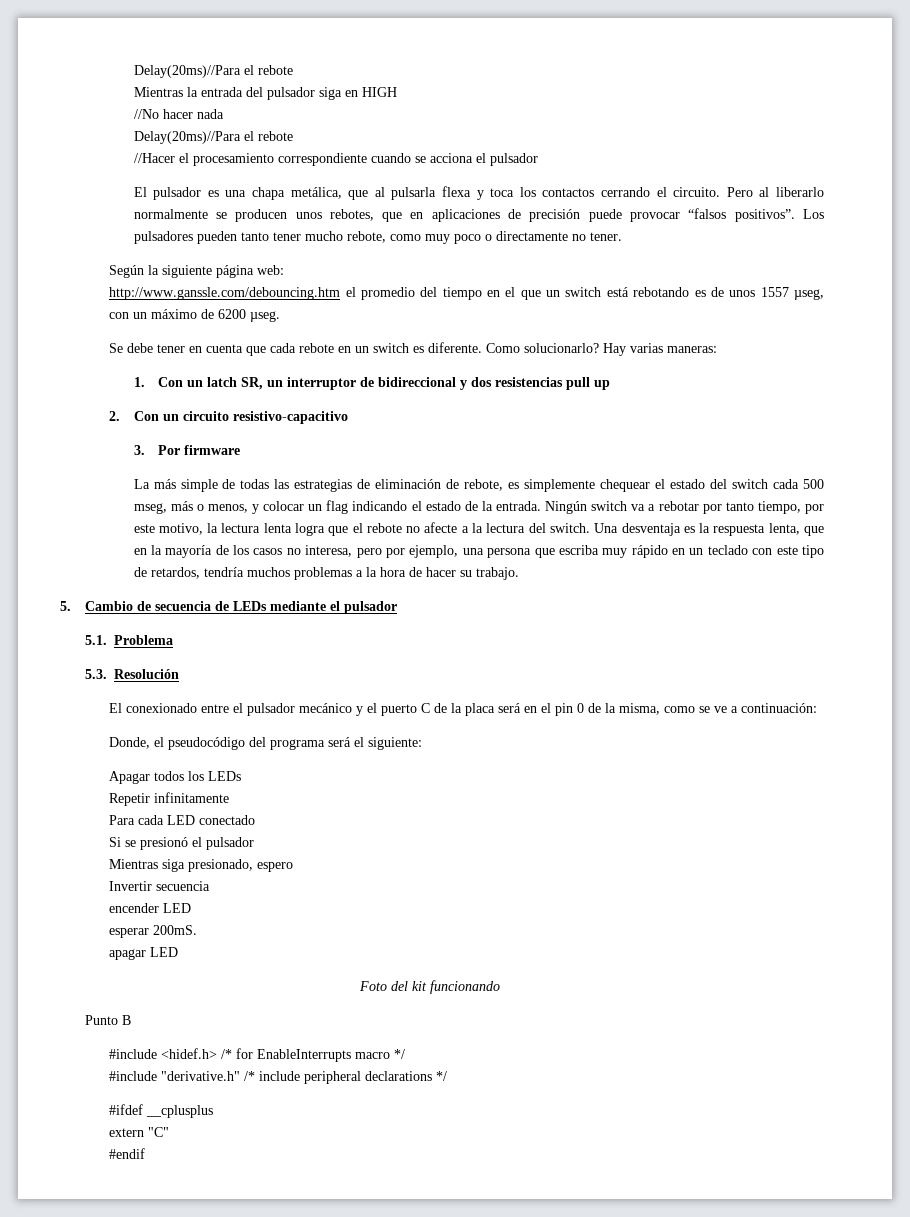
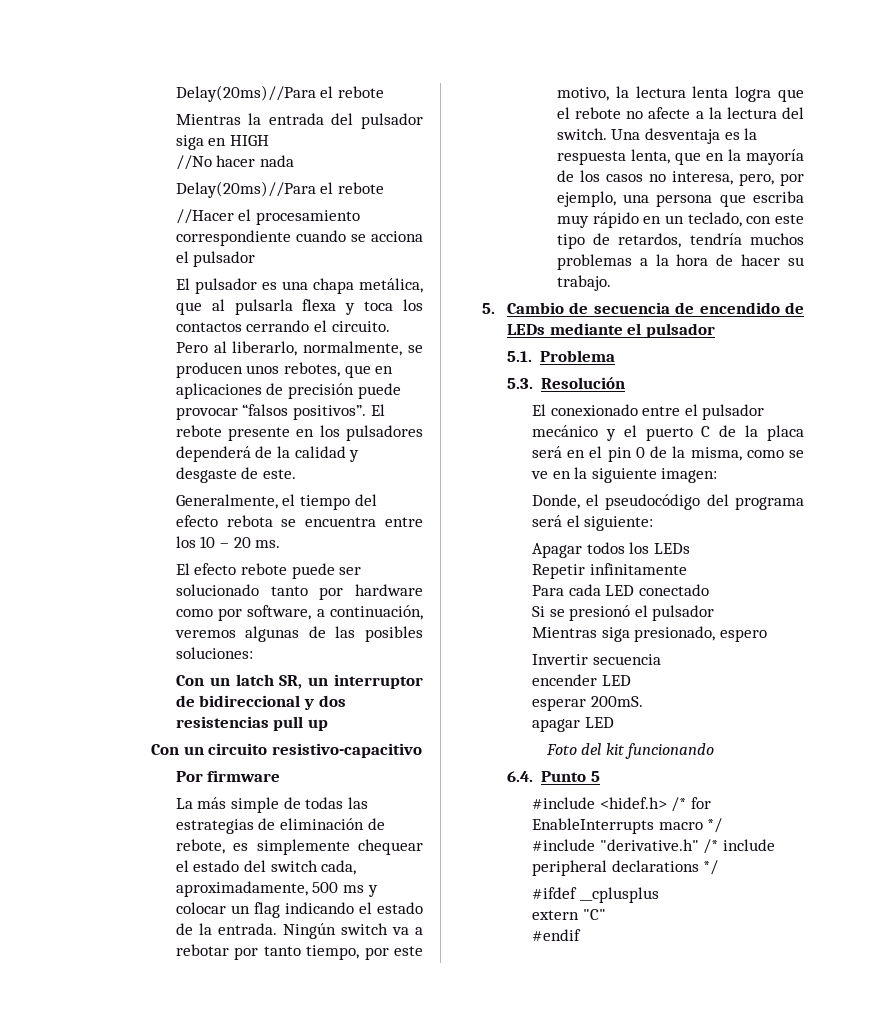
- Pero al liberarlo normalmente se producen unos rebotes, que en aplicaciones de precisión puede provocar “falsos positivos”.
+ Pero al liberarlo, normalmente, se producen unos rebotes, que en aplicaciones de precisión puede provocar “falsos positivos”.
- Los pulsadores pueden tanto tener mucho rebote, como muy poco o directamente no tener.
- Según la siguiente página web:
- http://www.ganssle.com/debouncing.htm el promedio del tiempo en el que un switch está rebotando es de unos 1557 µseg, con un máximo de 6200 µseg.
- Se debe tener en cuenta que cada rebote en un switch es diferente. Como solucionarlo? Hay varias maneras:
- 1. Con un latch SR, un interruptor de bidireccional y dos resistencias pull up
+ El rebote presente en los pulsadores dependerá de la calidad y desgaste de este.
+ Generalmente, el tiempo del efecto rebota se encuentra entre los 10 – 20 ms.
+ El efecto rebote puede ser solucionado tanto por hardware como por software, a continuación, veremos algunas de las posibles soluciones:
+ Con un latch SR, un interruptor de bidireccional y dos resistencias pull up
- 2. Con un circuito resistivo-capacitivo
+ Con un circuito resistivo-capacitivo
- 3. Por firmware
+ Por firmware
- La más simple de todas las estrategias de eliminación de rebote, es simplemente chequear el estado del switch cada 500 mseg, más o menos, y colocar un flag indicando el estado de la entrada.
+ La más simple de todas las estrategias de eliminación de rebote, es simplemente chequear el estado del switch cada, aproximadamente, 500 ms y colocar un flag indicando el estado de la entrada.
- Una desventaja es la respuesta lenta, que en la mayoría de los casos no interesa, pero por ejemplo, una persona que escriba muy rápido en un teclado con este tipo de retardos, tendría muchos problemas a la hora de hacer su trabajo.
+ Una desventaja es la respuesta lenta, que en la mayoría de los casos no interesa, pero, por ejemplo, una persona que escriba muy rápido en un teclado, con este tipo de retardos, tendría muchos problemas a la hora de hacer su trabajo.
- 5. Cambio de secuencia de LEDs mediante el pulsador
+ 5. Cambio de secuencia de encendido de LEDs mediante el pulsador
- El conexionado entre el pulsador mecánico y el puerto C de la placa será en el pin 0 de la misma, como se ve a continuación:
+ El conexionado entre el pulsador mecánico y el puerto C de la placa será en el pin 0 de la misma, como se ve en la siguiente imagen:
- Punto B
+ 6.4. Punto 5

